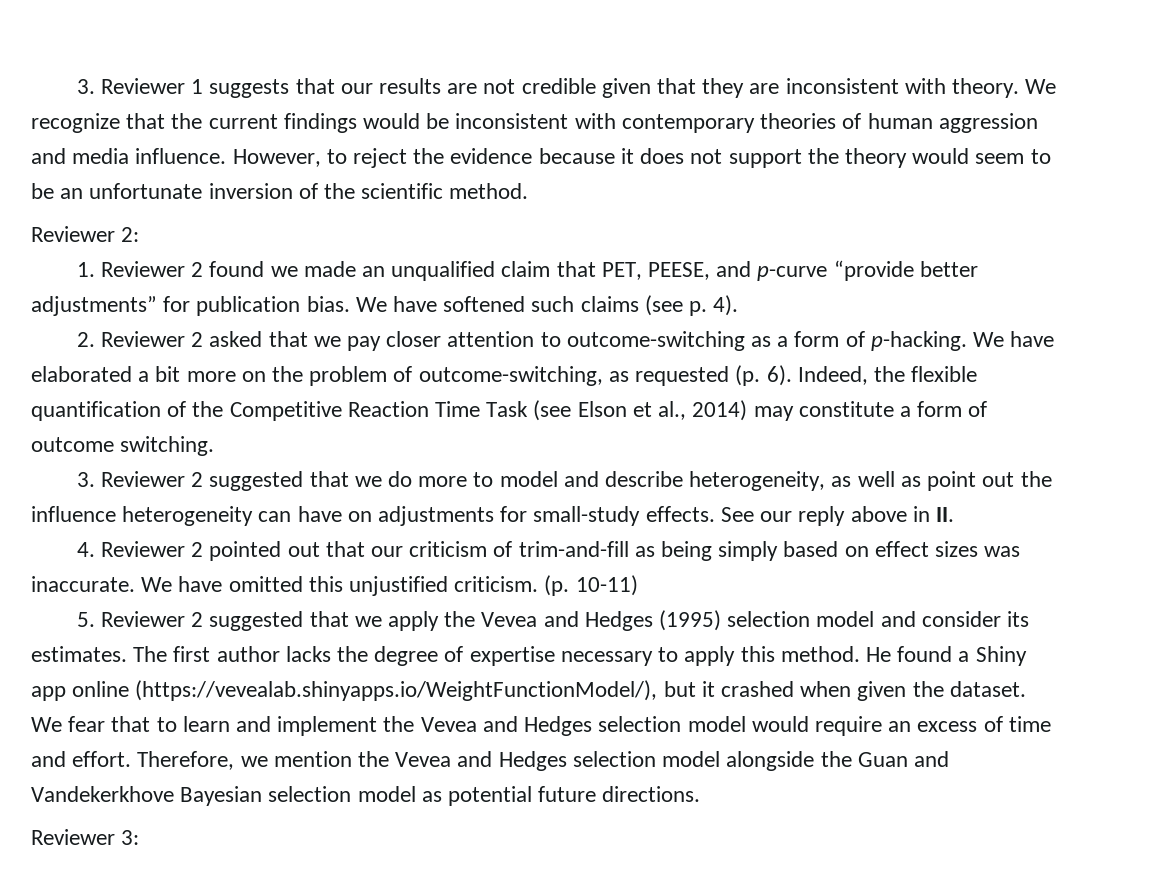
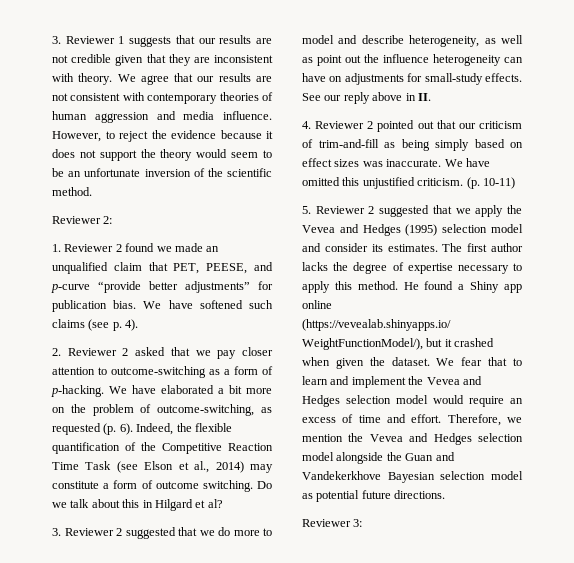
- We recognize that the current findings would be inconsistent with contemporary theories of human aggression and media influence.
+ We agree that our results are not consistent with contemporary theories of human aggression and media influence.
+ Do we talk about this in Hilgard et al?

